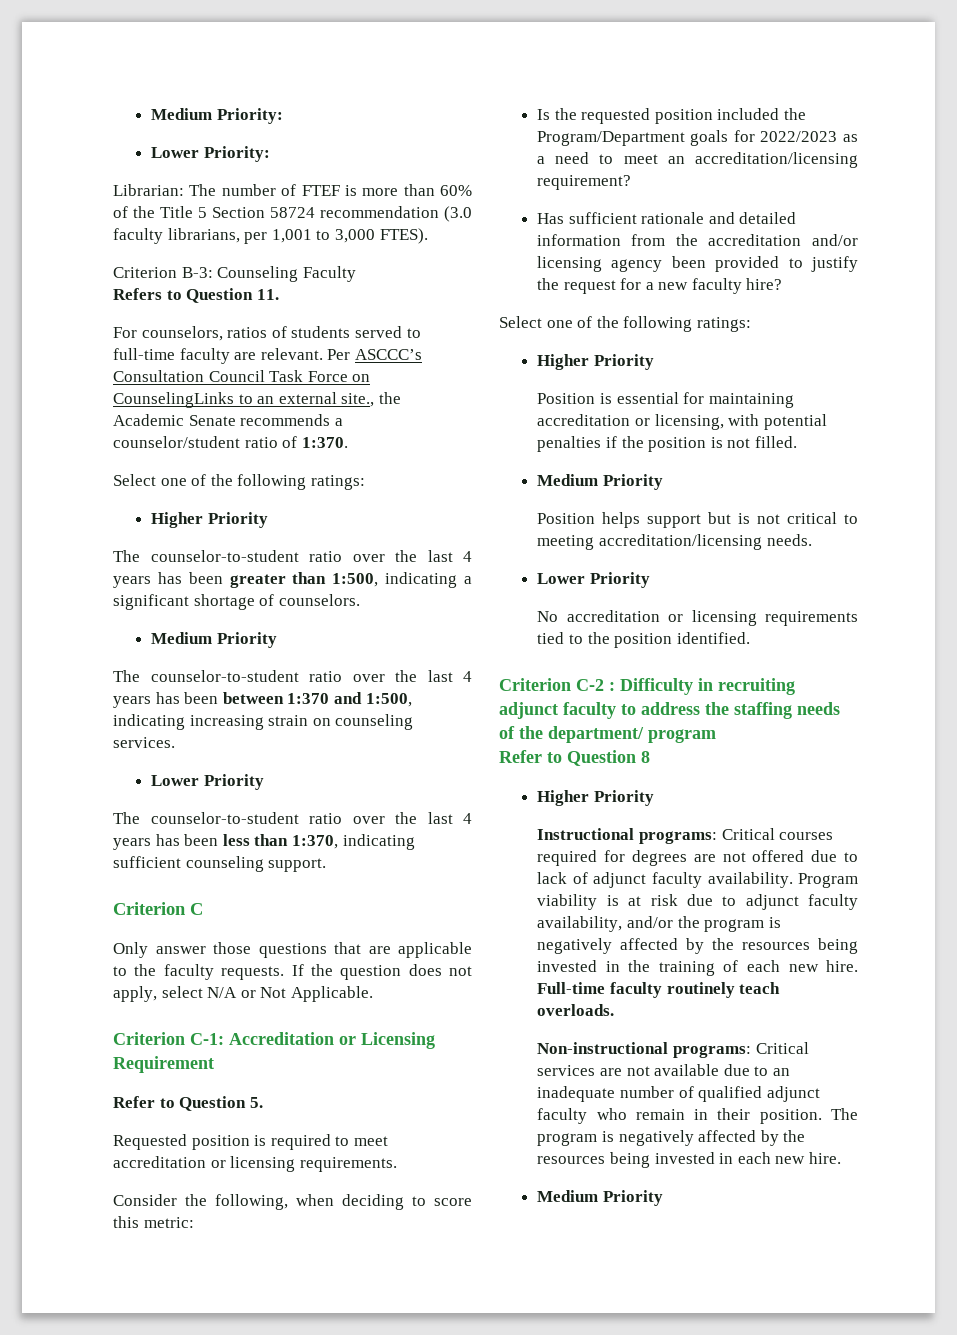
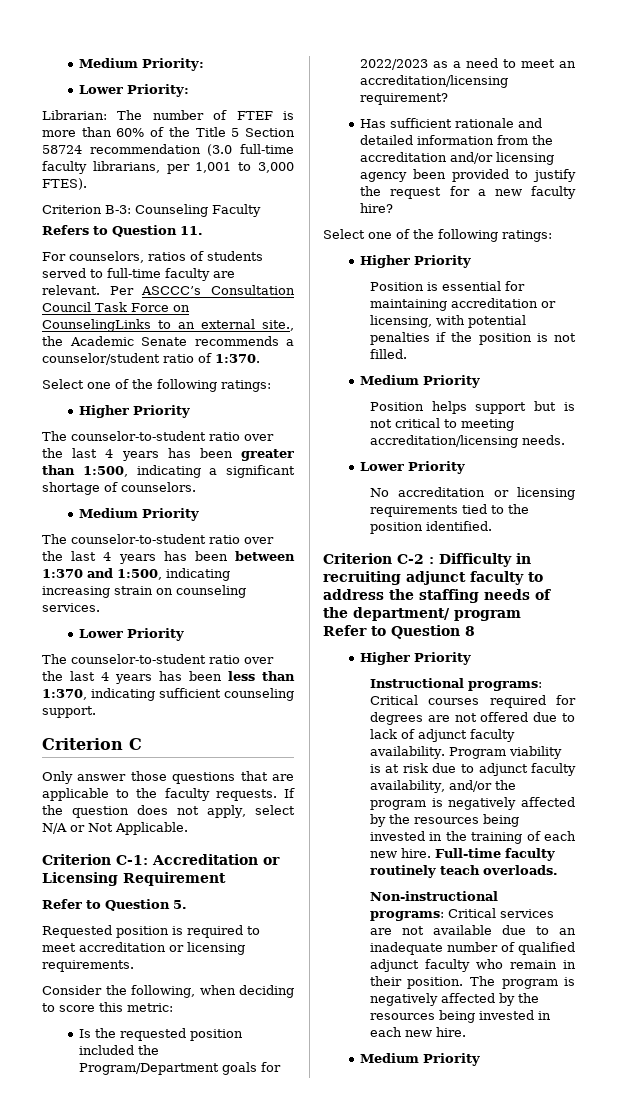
- Librarian: The number of FTEF is more than 60% of the Title 5 Section 58724 recommendation (3.0 faculty librarians, per 1,001 to 3,000 FTES).
+ Librarian: The number of FTEF is more than 60% of the Title 5 Section 58724 recommendation (3.0 full-time faculty librarians, per 1,001 to 3,000 FTES).

